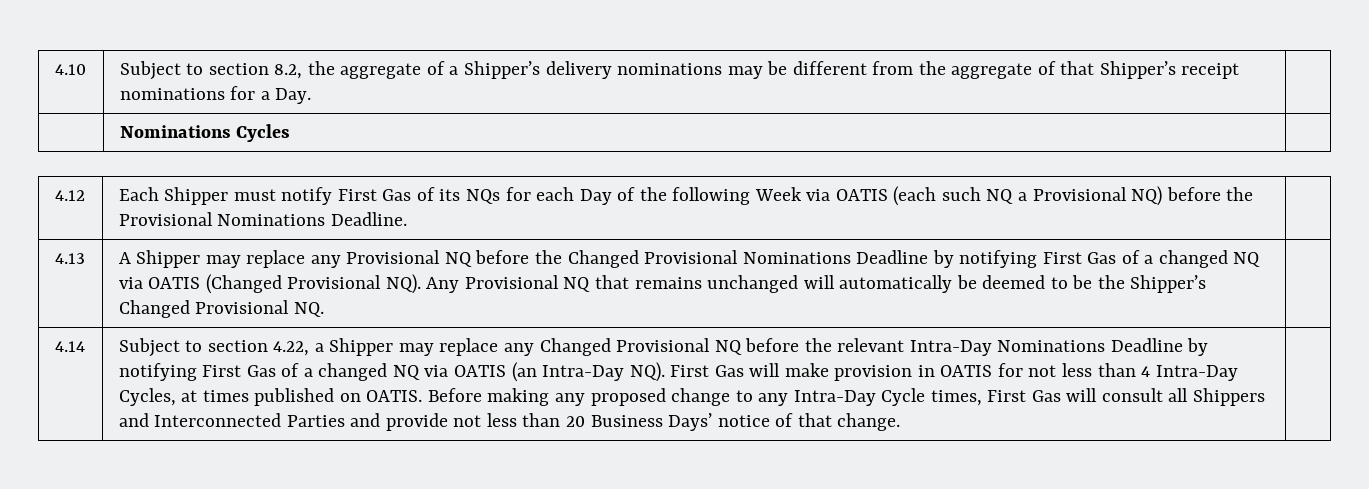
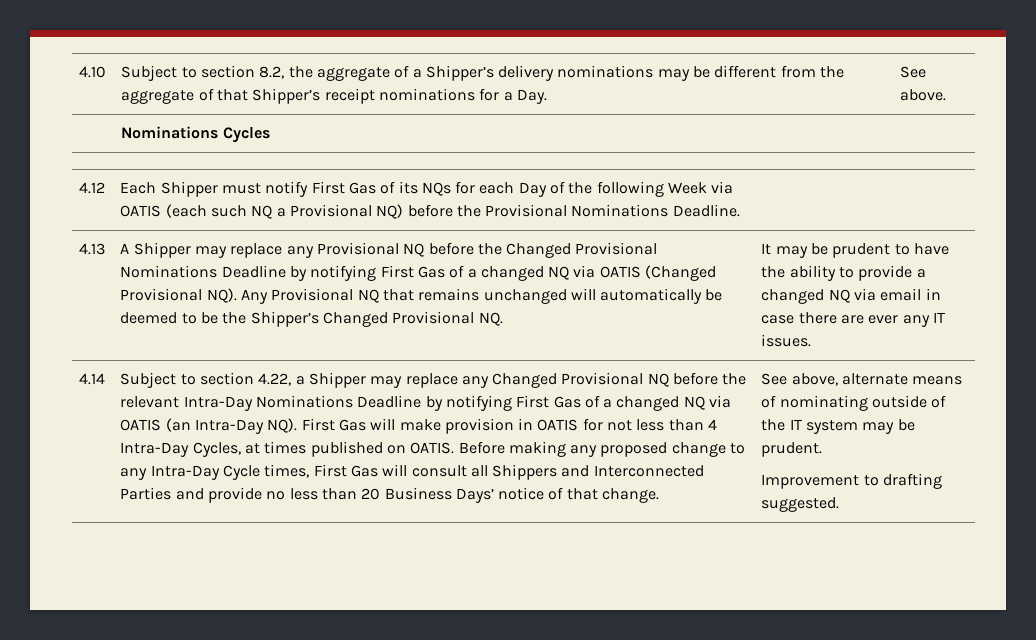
- 4.10 | Subject to section 8.2, the aggregate of a Shipper’s delivery nominations may be different from the aggregate of that Shipper’s receipt nominations for a Day. |
+ 4.10 | Subject to section 8.2, the aggregate of a Shipper’s delivery nominations may be different from the aggregate of that Shipper’s receipt nominations for a Day. | See above.
+ It may be prudent to have the ability to provide a changed NQ via email in case there are ever any IT issues.
- Before making any proposed change to any Intra-Day Cycle times, First Gas will consult all Shippers and Interconnected Parties and provide not less than 20 Business Days’ notice of that change.
+ Before making any proposed change to any Intra-Day Cycle times, First Gas will consult all Shippers and Interconnected Parties and provide no less than 20 Business Days’ notice of that change.
+ See above, alternate means of nominating outside of the IT system may be prudent.
+ Improvement to drafting suggested.

